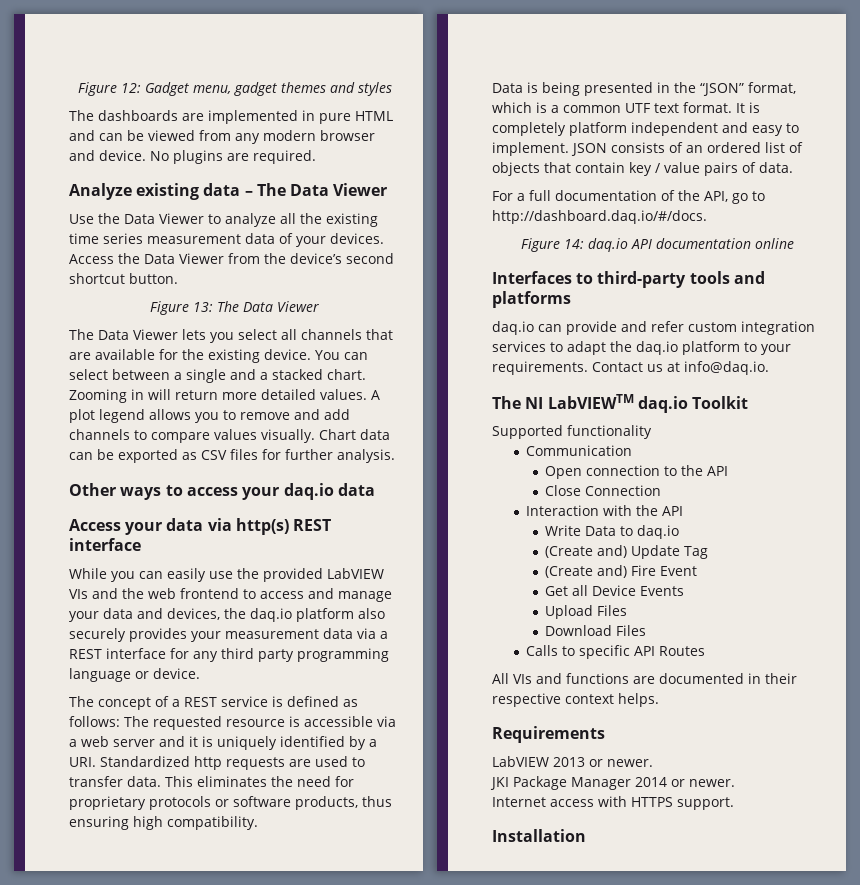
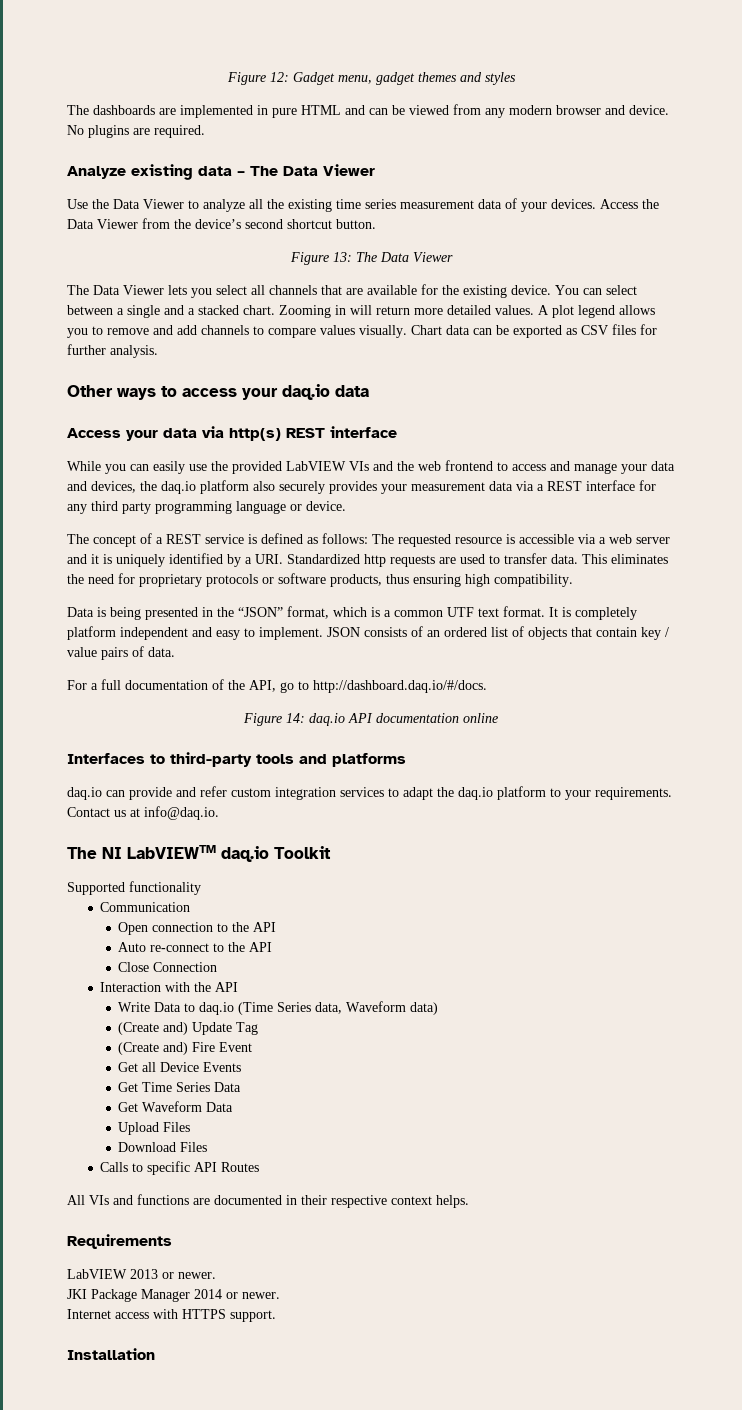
+ Auto re-connect to the API
- Write Data to daq.io
+ Write Data to daq.io (Time Series data, Waveform data)
+ Get Time Series Data
+ Get Waveform Data

